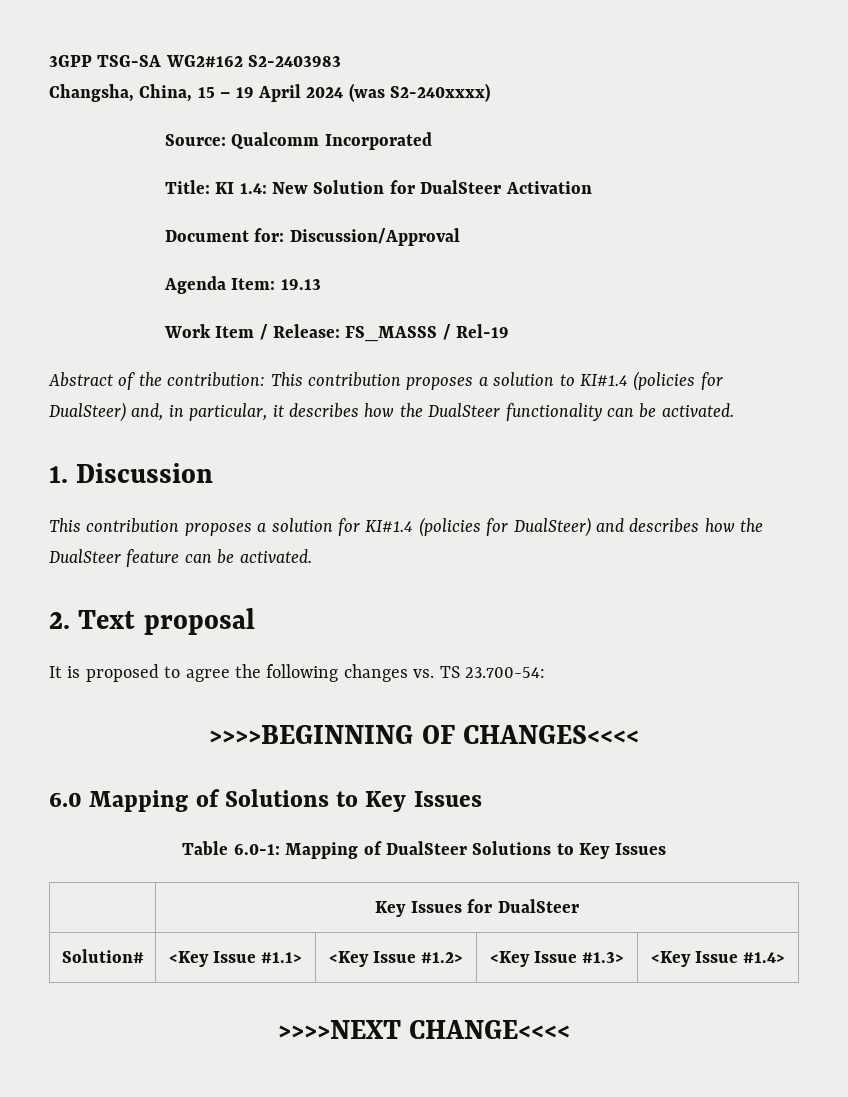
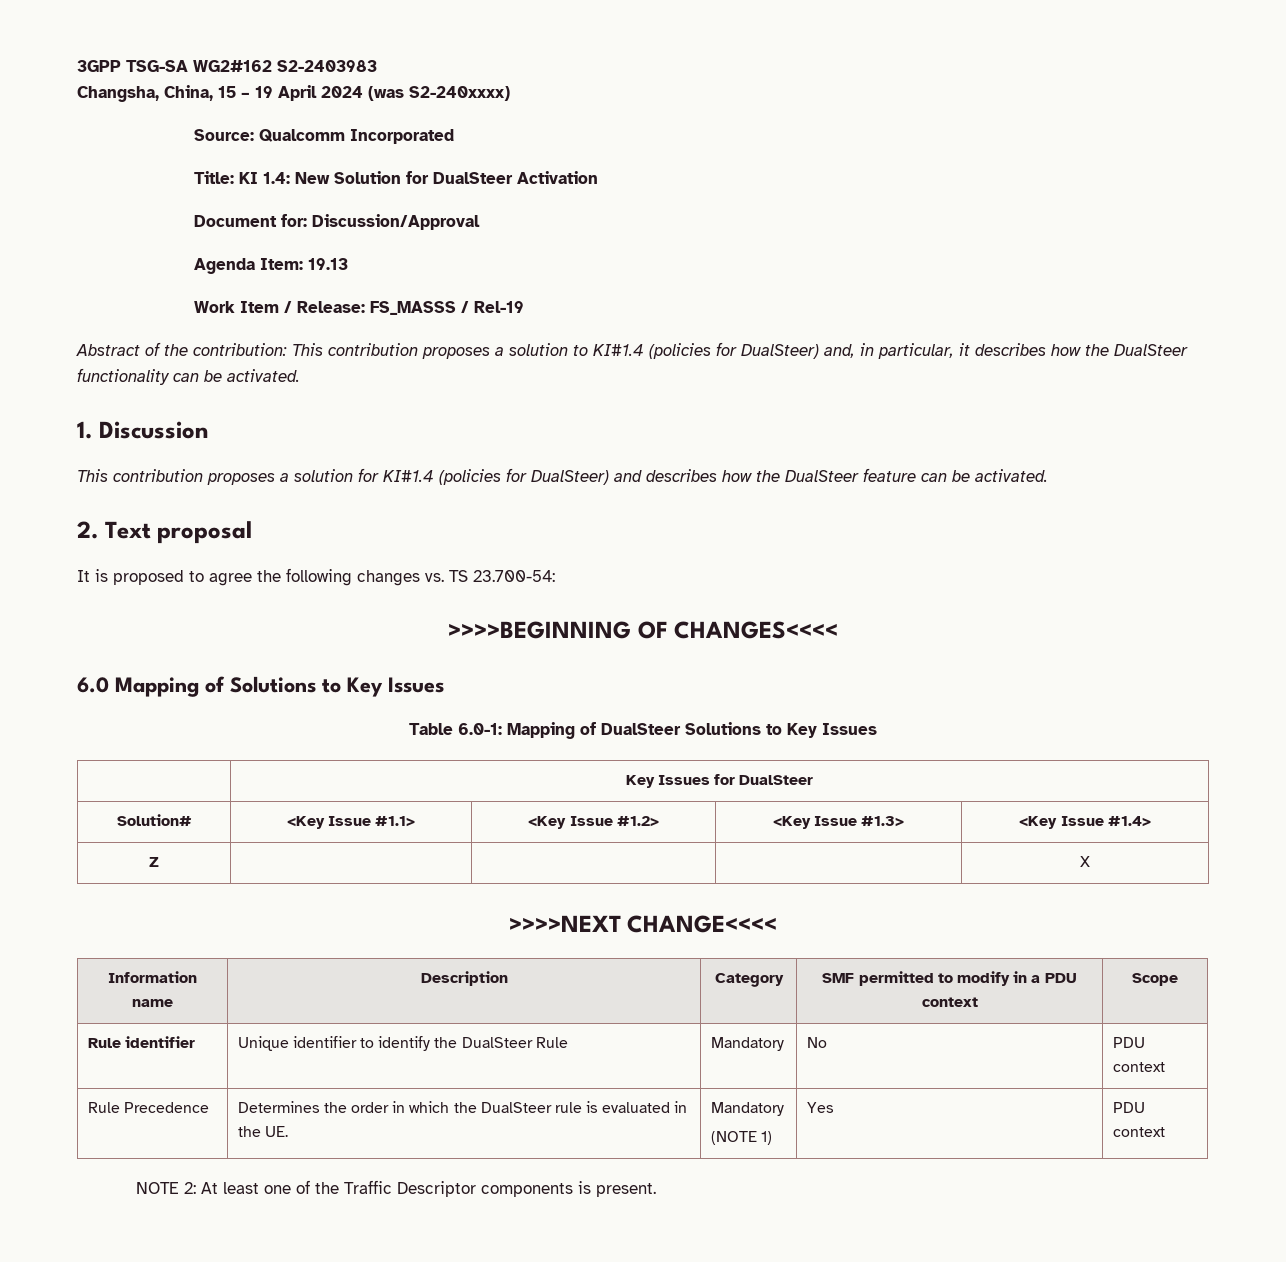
+ Z | | | | X
+ Information name | Description | Category | SMF permitted to modify in a PDU context | Scope
+ Rule identifier | Unique identifier to identify the DualSteer Rule | Mandatory | No | PDU context
+ Rule Precedence | Determines the order in which the DualSteer rule is evaluated in the UE. | Mandatory
+ (NOTE 1) | Yes | PDU context
+ NOTE 2: At least one of the Traffic Descriptor components is present.

